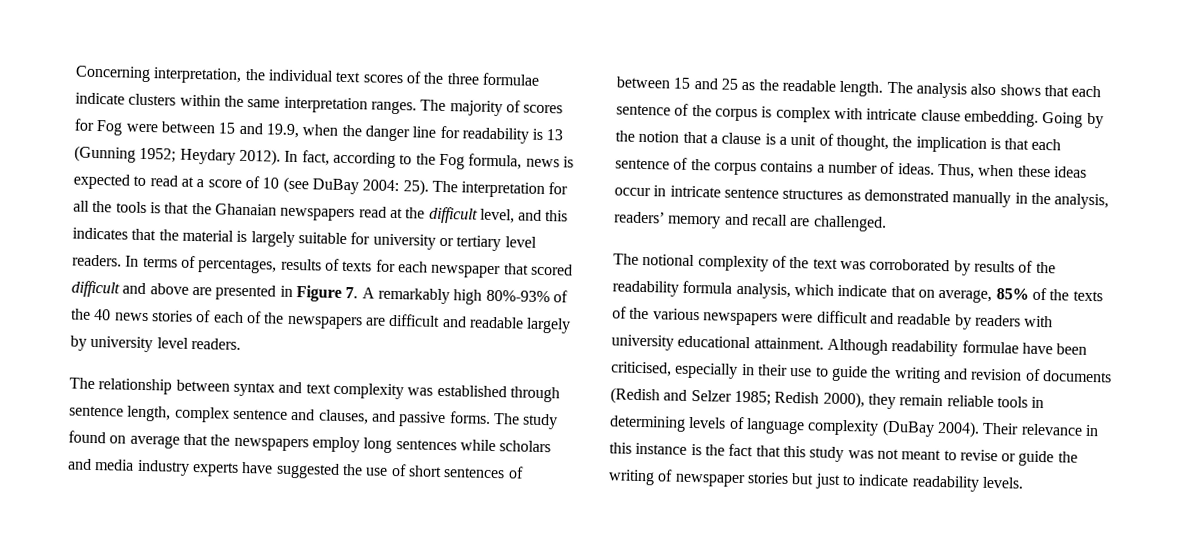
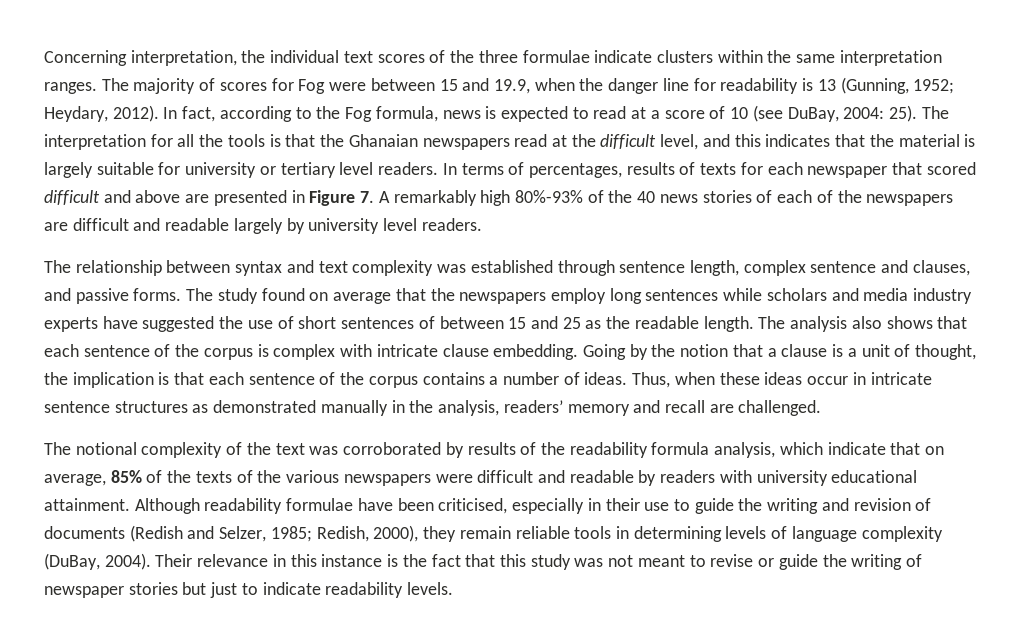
- The majority of scores for Fog were between 15 and 19.9, when the danger line for readability is 13 (Gunning 1952; Heydary 2012).
+ The majority of scores for Fog were between 15 and 19.9, when the danger line for readability is 13 (Gunning, 1952; Heydary, 2012).
- In fact, according to the Fog formula, news is expected to read at a score of 10 (see DuBay 2004: 25).
+ In fact, according to the Fog formula, news is expected to read at a score of 10 (see DuBay, 2004: 25).
- Although readability formulae have been criticised, especially in their use to guide the writing and revision of documents (Redish and Selzer 1985; Redish 2000), they remain reliable tools in determining levels of language complexity (DuBay 2004).
+ Although readability formulae have been criticised, especially in their use to guide the writing and revision of documents (Redish and Selzer, 1985; Redish, 2000), they remain reliable tools in determining levels of language complexity (DuBay, 2004).

